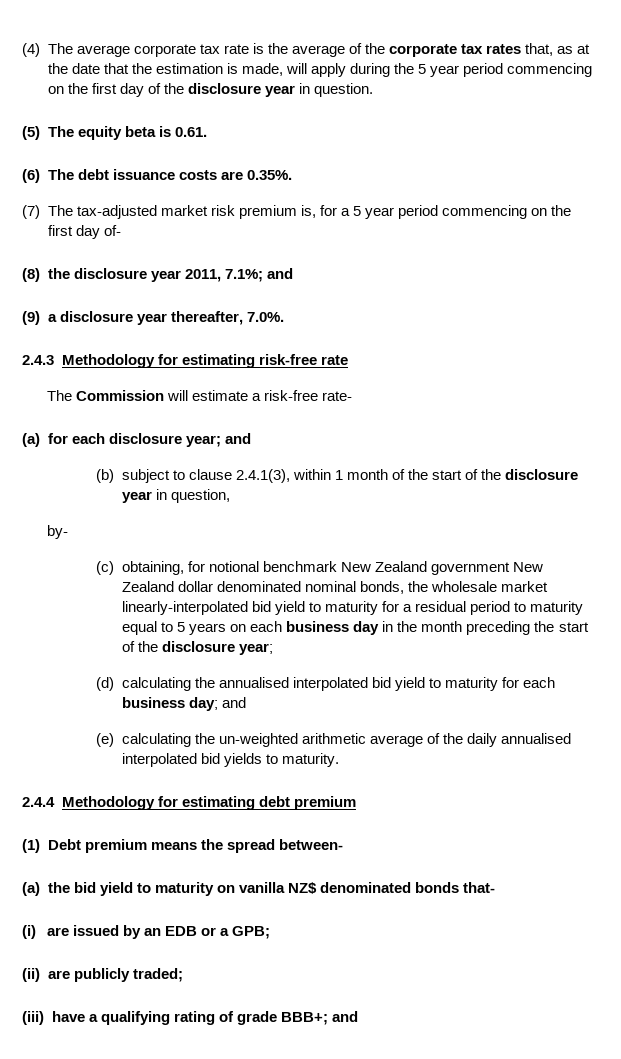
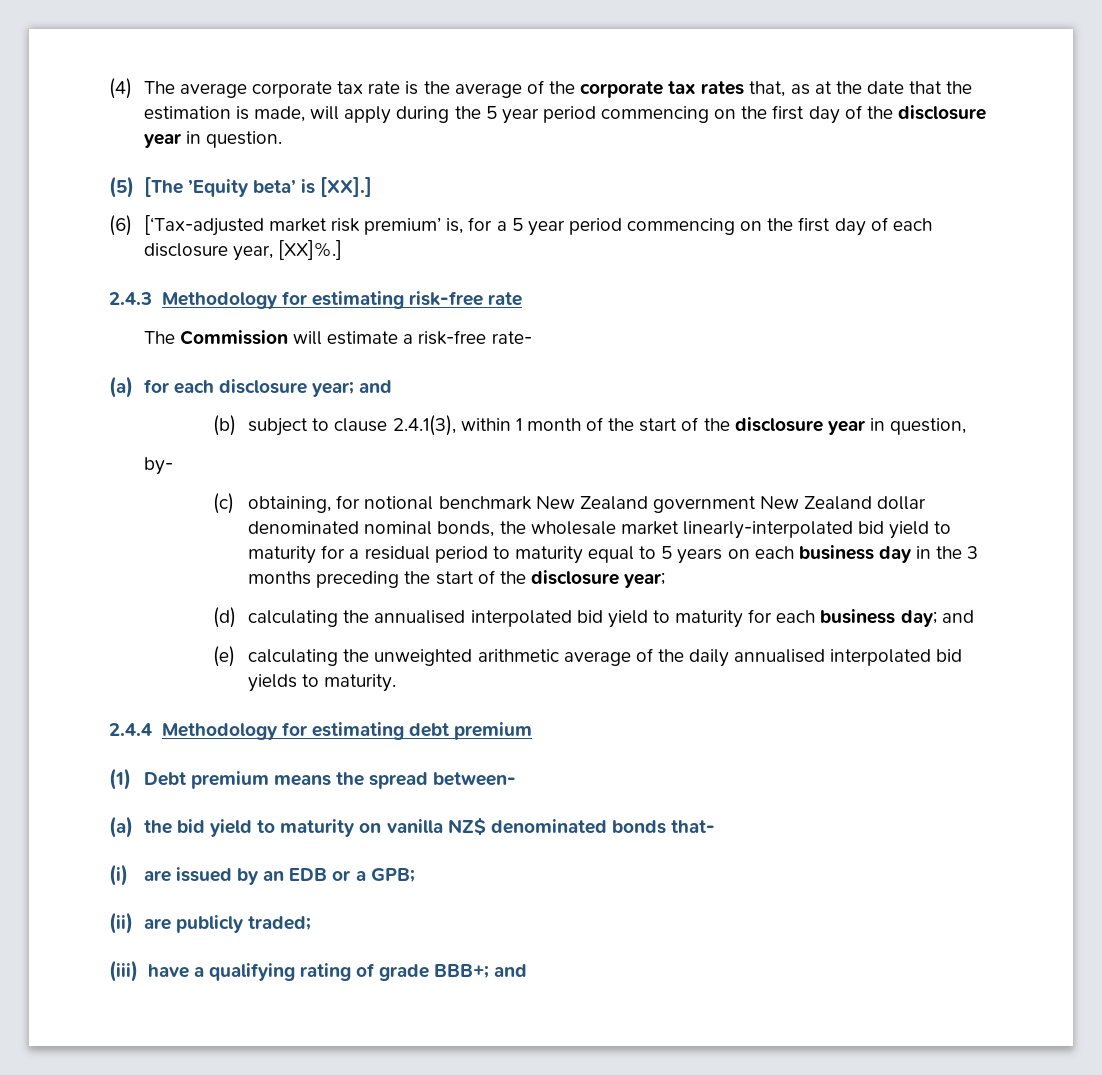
- (5) The equity beta is 0.61.
- (6) The debt issuance costs are 0.35%.
- (7) The tax-adjusted market risk premium is, for a 5 year period commencing on the first day of-
- (8) the disclosure year 2011, 7.1%; and
- (9) a disclosure year thereafter, 7.0%.
+ (5) [The ’Equity beta’ is [XX].]
+ (6) [‘Tax-adjusted market risk premium’ is, for a 5 year period commencing on the first day of each disclosure year, [XX]%.]
- (c) obtaining, for notional benchmark New Zealand government New Zealand dollar denominated nominal bonds, the wholesale market linearly-interpolated bid yield to maturity for a residual period to maturity equal to 5 years on each business day in the month preceding the start of the disclosure year;
+ (c) obtaining, for notional benchmark New Zealand government New Zealand dollar denominated nominal bonds, the wholesale market linearly-interpolated bid yield to maturity for a residual period to maturity equal to 5 years on each business day in the 3 months preceding the start of the disclosure year;
- (e) calculating the un-weighted arithmetic average of the daily annualised interpolated bid yields to maturity.
+ (e) calculating the unweighted arithmetic average of the daily annualised interpolated bid yields to maturity.

